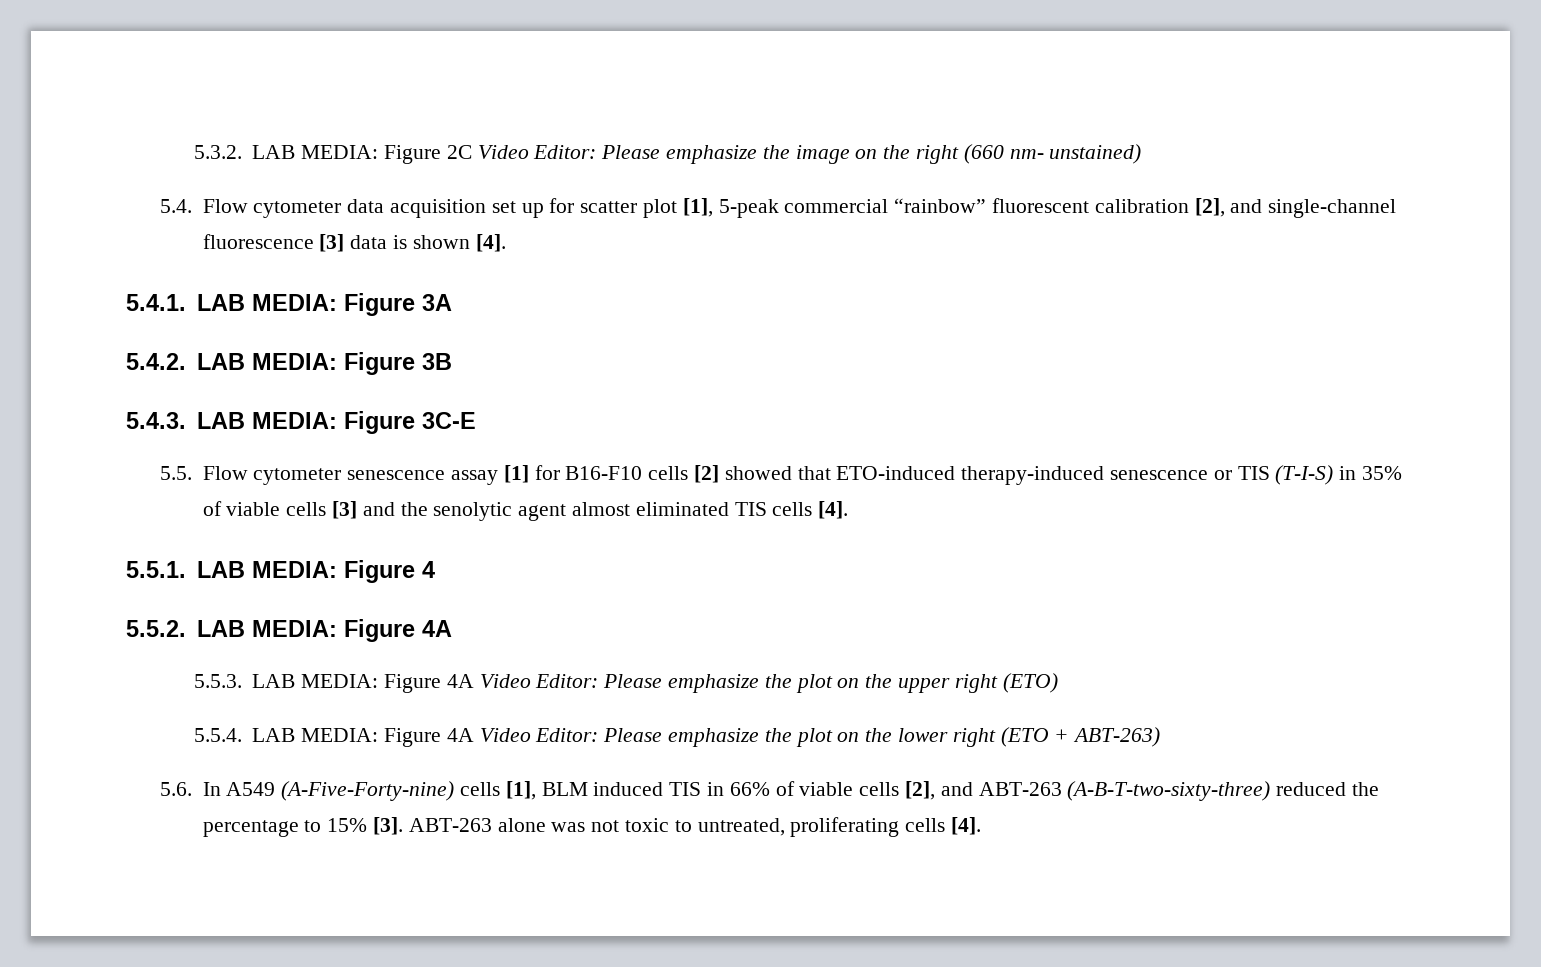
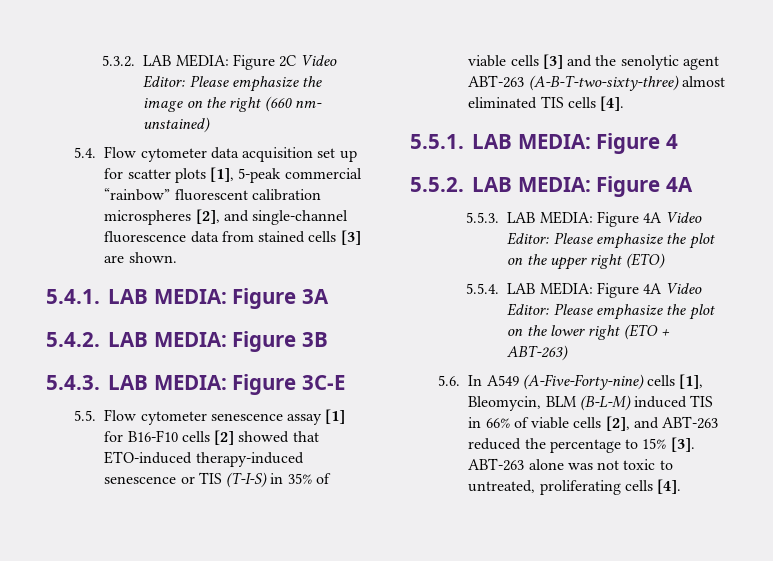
- 5.4. Flow cytometer data acquisition set up for scatter plot [1], 5-peak commercial “rainbow” fluorescent calibration [2], and single-channel fluorescence [3] data is shown [4].
+ 5.4. Flow cytometer data acquisition set up for scatter plots [1], 5-peak commercial “rainbow” fluorescent calibration microspheres [2], and single-channel fluorescence data from stained cells [3] are shown.
- 5.5. Flow cytometer senescence assay [1] for B16-F10 cells [2] showed that ETO-induced therapy-induced senescence or TIS (T-I-S) in 35% of viable cells [3] and the senolytic agent almost eliminated TIS cells [4].
+ 5.5. Flow cytometer senescence assay [1] for B16-F10 cells [2] showed that ETO-induced therapy-induced senescence or TIS (T-I-S) in 35% of viable cells [3] and the senolytic agent ABT-263 (A-B-T-two-sixty-three) almost eliminated TIS cells [4].
- 5.6. In A549 (A-Five-Forty-nine) cells [1], BLM induced TIS in 66% of viable cells [2], and ABT-263 (A-B-T-two-sixty-three) reduced the percentage to 15% [3].
+ 5.6. In A549 (A-Five-Forty-nine) cells [1], Bleomycin, BLM (B-L-M) induced TIS in 66% of viable cells [2], and ABT-263 reduced the percentage to 15% [3].

